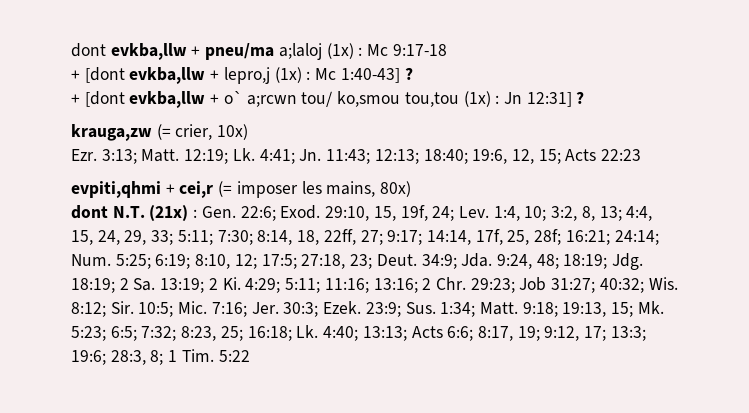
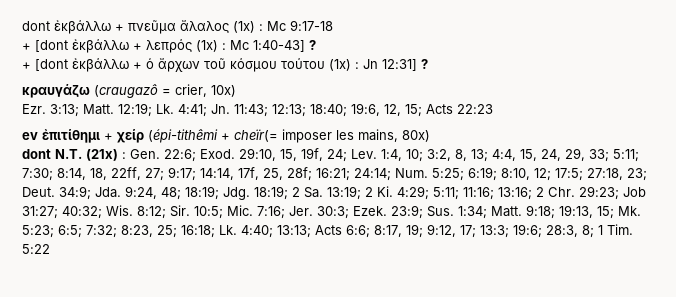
- dont evkba,llw + pneu/ma a;laloj (1x) : Mc 9:17-18
+ dont ἐκβάλλω + πνεῦμα ἄλαλος (1x) : Mc 9:17-18
- + [dont evkba,llw + lepro,j (1x) : Mc 1:40-43] ?
+ + [dont ἐκβάλλω + λεπρός (1x) : Mc 1:40-43] ?
- + [dont evkba,llw + o` a;rcwn tou/ ko,smou tou,tou (1x) : Jn 12:31] ?
+ + [dont ἐκβάλλω + ὁ ἄρχων τοῦ κόσμου τούτου (1x) : Jn 12:31] ?
- krauga,zw (= crier, 10x)
+ κραυγάζω (craugazô = crier, 10x)
- evpiti,qhmi + cei,r (= imposer les mains, 80x)
+ ev ἐπιτίθημι + χείρ (épi-tithêmi + cheïr(= imposer les mains, 80x)

